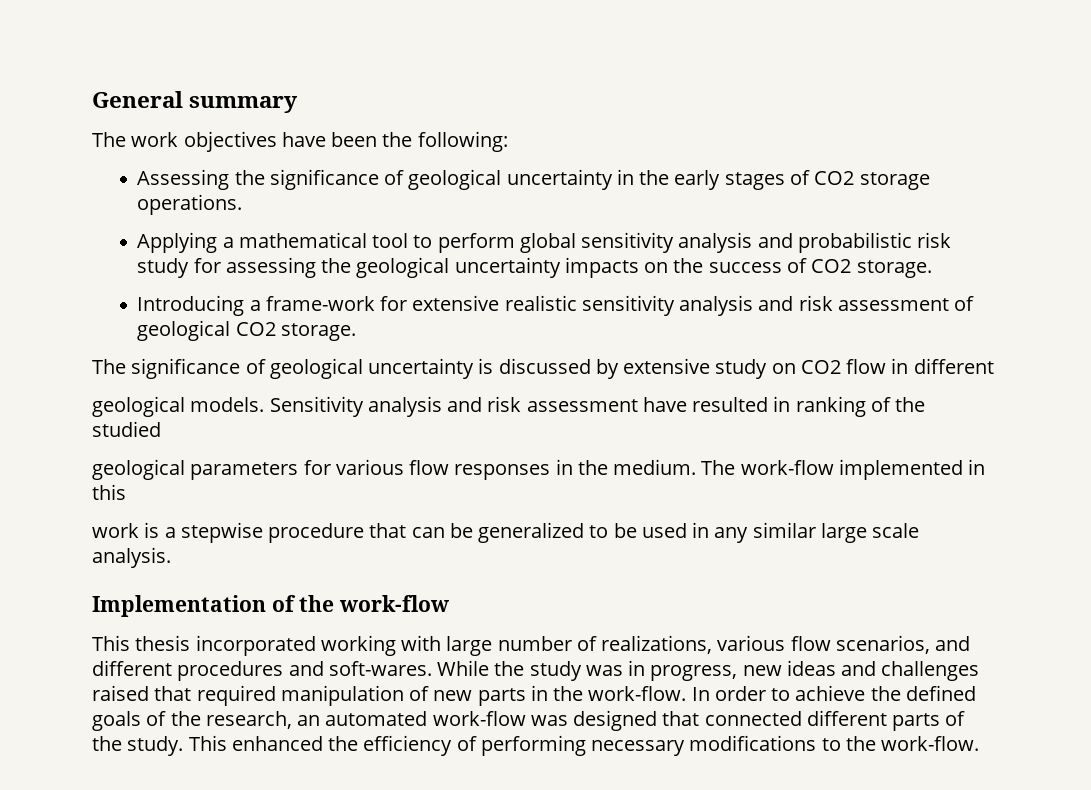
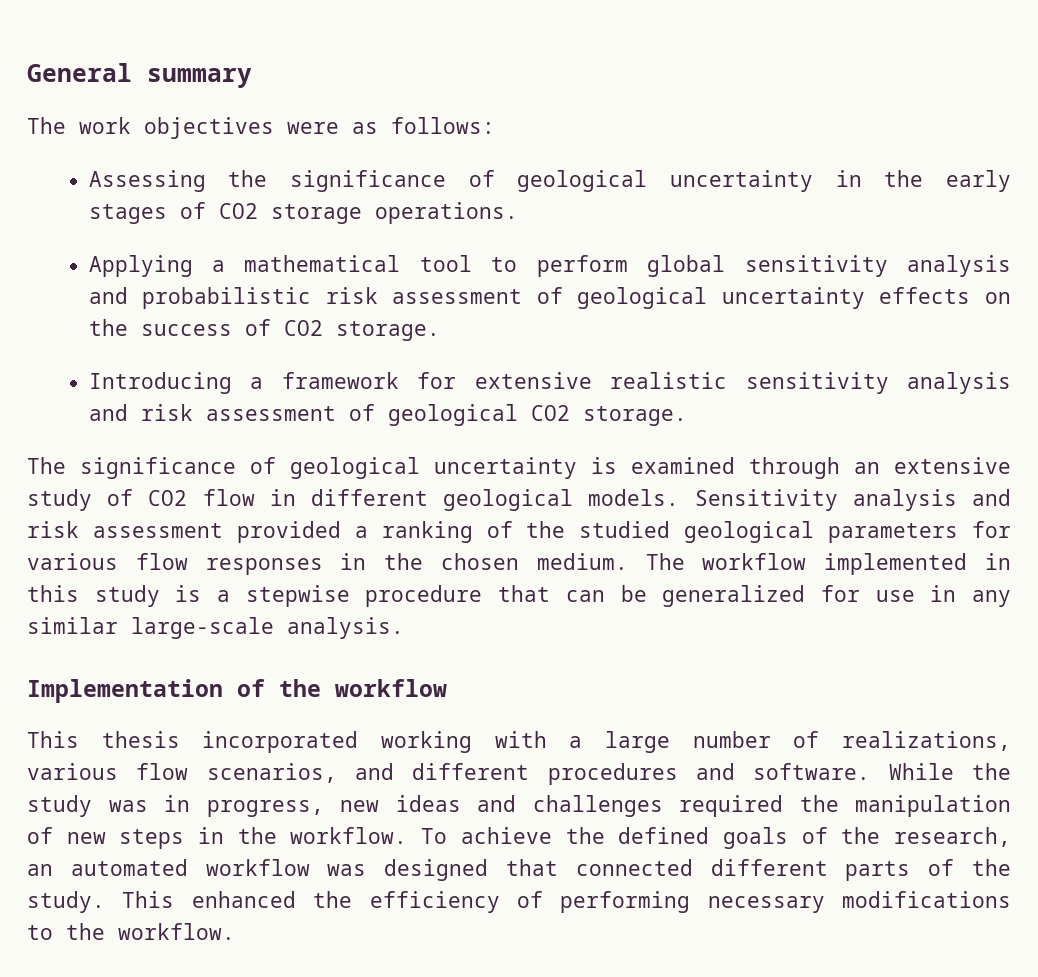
- The work objectives have been the following:
+ The work objectives were as follows:
- Applying a mathematical tool to perform global sensitivity analysis and probabilistic risk study for assessing the geological uncertainty impacts on the success of CO2 storage.
+ Applying a mathematical tool to perform global sensitivity analysis and probabilistic risk assessment of geological uncertainty effects on the success of CO2 storage.
- Introducing a frame-work for extensive realistic sensitivity analysis and risk assessment of geological CO2 storage.
+ Introducing a framework for extensive realistic sensitivity analysis and risk assessment of geological CO2 storage.
- The significance of geological uncertainty is discussed by extensive study on CO2 flow in different
- geological models.
+ The significance of geological uncertainty is examined through an extensive study of CO2 flow in different geological models.
- Sensitivity analysis and risk assessment have resulted in ranking of the studied
- geological parameters for various flow responses in the medium.
+ Sensitivity analysis and risk assessment provided a ranking of the studied geological parameters for various flow responses in the chosen medium.
- The work-flow implemented in this
- work is a stepwise procedure that can be generalized to be used in any similar large scale analysis.
+ The workflow implemented in this study is a stepwise procedure that can be generalized for use in any similar large-scale analysis.
- Implementation of the work-flow
+ Implementation of the workflow
- This thesis incorporated working with large number of realizations, various flow scenarios, and different procedures and soft-wares.
+ This thesis incorporated working with a large number of realizations, various flow scenarios, and different procedures and software.
- While the study was in progress, new ideas and challenges raised that required manipulation of new parts in the work-flow. In order to achieve the defined goals of the research, an automated work-flow was designed that connected different parts of the study.
+ While the study was in progress, new ideas and challenges required the manipulation of new steps in the workflow. To achieve the defined goals of the research, an automated workflow was designed that connected different parts of the study.
- This enhanced the efficiency of performing necessary modifications to the work-flow.
+ This enhanced the efficiency of performing necessary modifications to the workflow.

